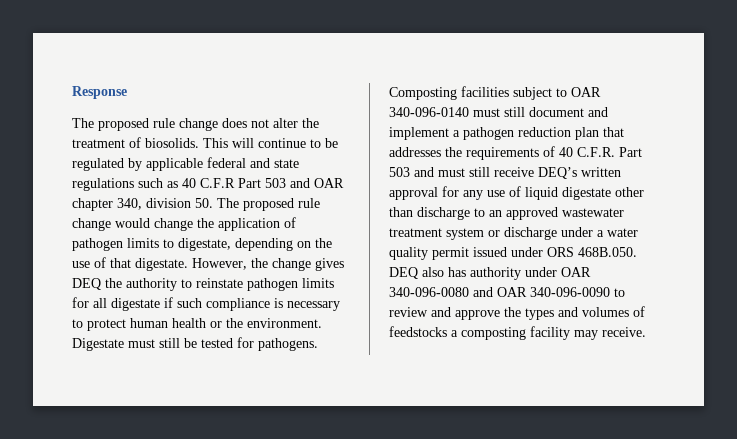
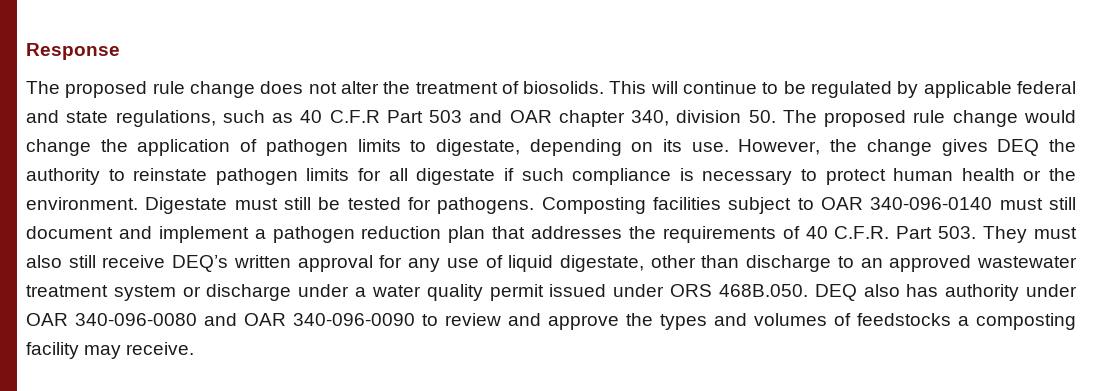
- This will continue to be regulated by applicable federal and state regulations such as 40 C.F.R Part 503 and OAR chapter 340, division 50. The proposed rule change would change the application of pathogen limits to digestate, depending on the use of that digestate.
+ This will continue to be regulated by applicable federal and state regulations, such as 40 C.F.R Part 503 and OAR chapter 340, division 50. The proposed rule change would change the application of pathogen limits to digestate, depending on its use.
- Composting facilities subject to OAR 340-096-0140 must still document and implement a pathogen reduction plan that addresses the requirements of 40 C.F.R. Part 503 and must still receive DEQ’s written approval for any use of liquid digestate other than discharge to an approved wastewater treatment system or discharge under a water quality permit issued under ORS 468B.050. DEQ also has authority under OAR 340-096-0080 and OAR 340-096-0090 to review and approve the types and volumes of feedstocks a composting facility may receive.
+ Composting facilities subject to OAR 340-096-0140 must still document and implement a pathogen reduction plan that addresses the requirements of 40 C.F.R. Part 503. They must also still receive DEQ’s written approval for any use of liquid digestate, other than discharge to an approved wastewater treatment system or discharge under a water quality permit issued under ORS 468B.050. DEQ also has authority under OAR 340-096-0080 and OAR 340-096-0090 to review and approve the types and volumes of feedstocks a composting facility may receive.

